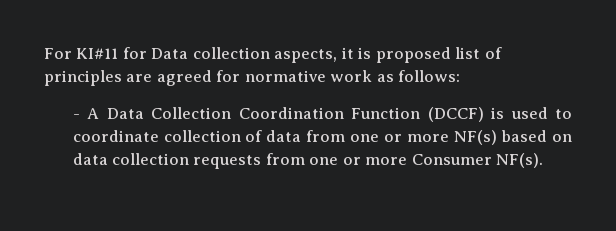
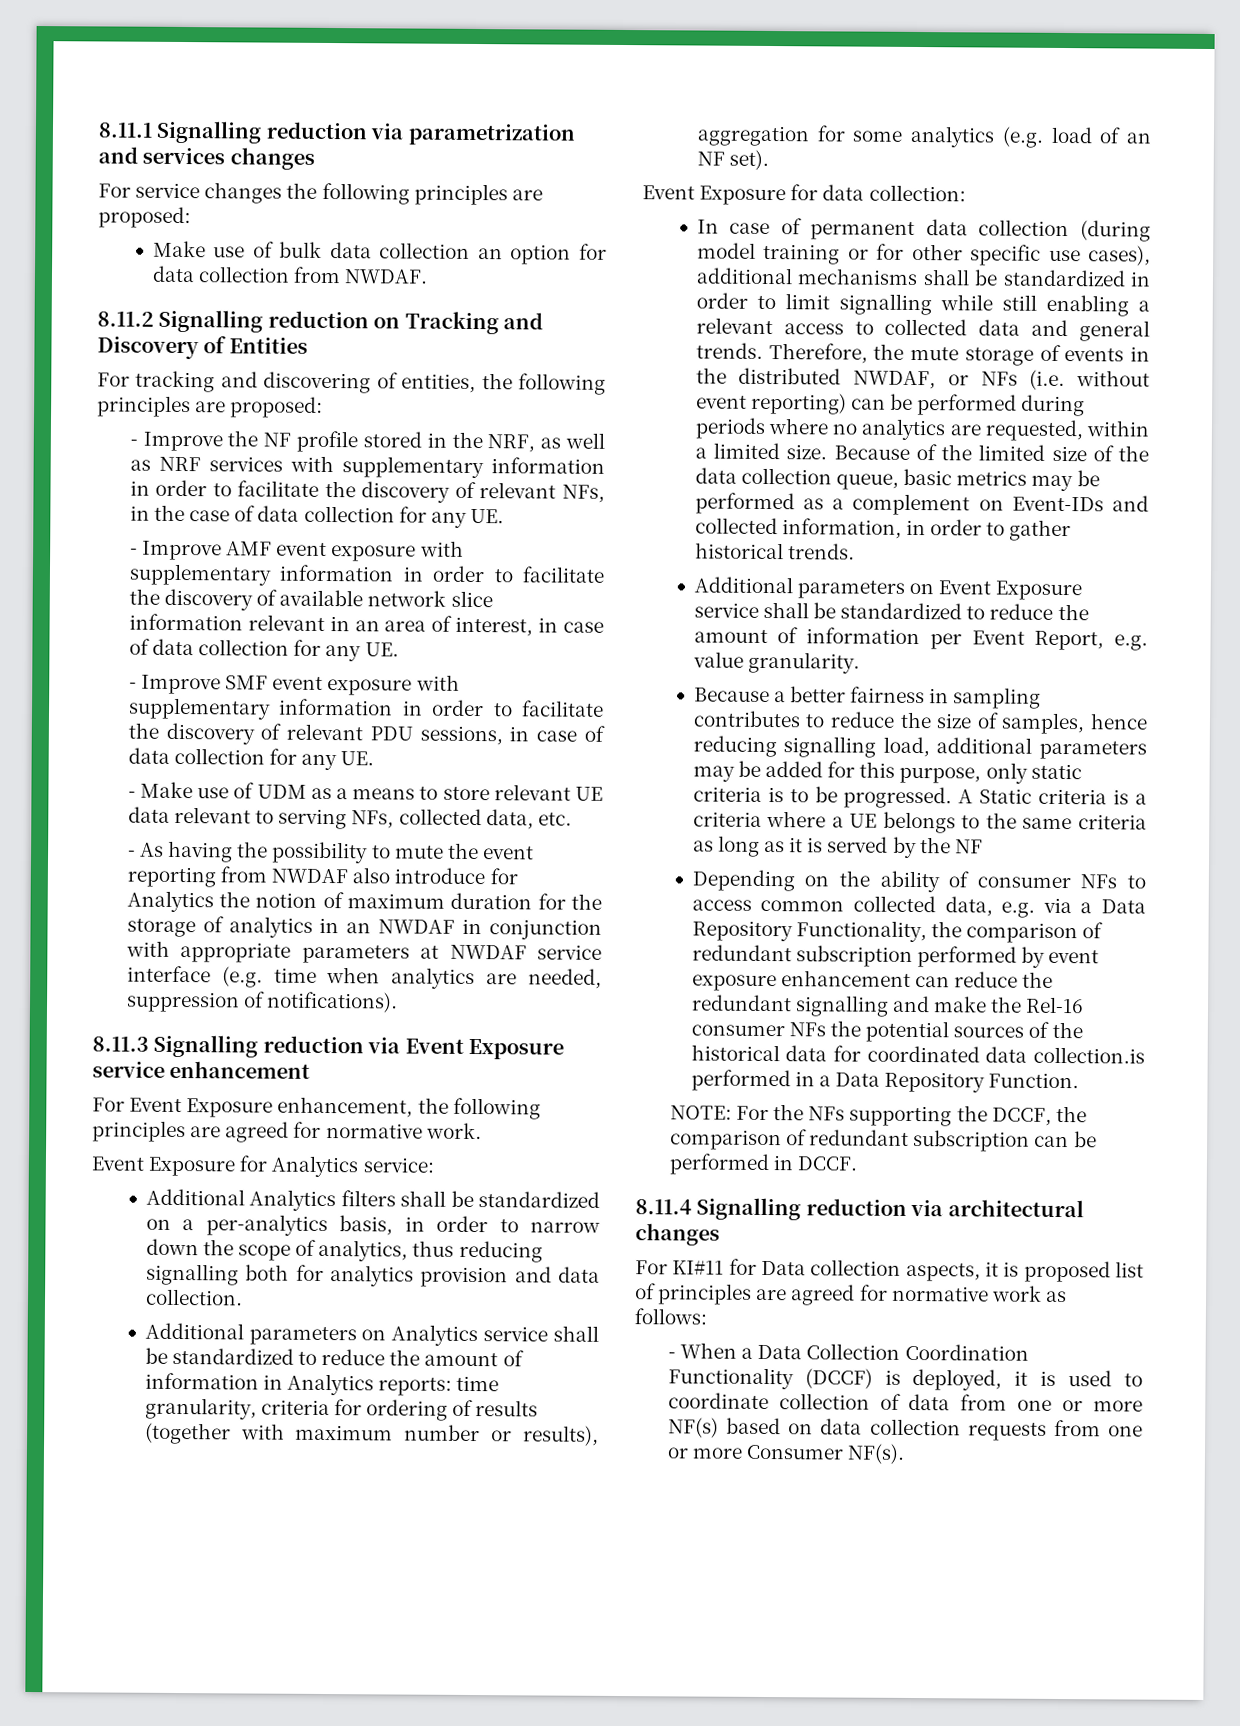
+ 8.11.1 Signalling reduction via parametrization and services changes
+ For service changes the following principles are proposed:
+ Make use of bulk data collection an option for data collection from NWDAF.
+ 8.11.2 Signalling reduction on Tracking and Discovery of Entities
+ For tracking and discovering of entities, the following principles are proposed:
+ - Improve the NF profile stored in the NRF, as well as NRF services with supplementary information in order to facilitate the discovery of relevant NFs, in the case of data collection for any UE.
+ - Improve AMF event exposure with supplementary information in order to facilitate the discovery of available network slice information relevant in an area of interest, in case of data collection for any UE.
+ - Improve SMF event exposure with supplementary information in order to facilitate the discovery of relevant PDU sessions, in case of data collection for any UE.
+ - Make use of UDM as a means to store relevant UE data relevant to serving NFs, collected data, etc.
+ - As having the possibility to mute the event reporting from NWDAF also introduce for Analytics the notion of maximum duration for the storage of analytics in an NWDAF in conjunction with appropriate parameters at NWDAF service interface (e.g. time when analytics are needed, suppression of notifications).
+ 8.11.3 Signalling reduction via Event Exposure service enhancement
+ For Event Exposure enhancement, the following principles are agreed for normative work.
+ Event Exposure for Analytics service:
+ Additional Analytics filters shall be standardized on a per-analytics basis, in order to narrow down the scope of analytics, thus reducing signalling both for analytics provision and data collection.
+ Additional parameters on Analytics service shall be standardized to reduce the amount of information in Analytics reports: time granularity, criteria for ordering of results (together with maximum number or results), aggregation for some analytics (e.g. load of an NF set).
+ Event Exposure for data collection:
+ In case of permanent data collection (during model training or for other specific use cases), additional mechanisms shall be standardized in order to limit signalling while still enabling a relevant access to collected data and general trends. Therefore, the mute storage of events in the distributed NWDAF, or NFs (i.e. without event reporting) can be performed during periods where no analytics are requested, within a limited size. Because of the limited size of the data collection queue, basic metrics may be performed as a complement on Event-IDs and collected information, in order to gather historical trends.
+ Additional parameters on Event Exposure service shall be standardized to reduce the amount of information per Event Report, e.g. value granularity.
+ Because a better fairness in sampling contributes to reduce the size of samples, hence reducing signalling load, additional parameters may be added for this purpose, only static criteria is to be progressed. A Static criteria is a criteria where a UE belongs to the same criteria as long as it is served by the NF
+ Depending on the ability of consumer NFs to access common collected data, e.g. via a Data Repository Functionality, the comparison of redundant subscription performed by event exposure enhancement can reduce the redundant signalling and make the Rel-16 consumer NFs the potential sources of the historical data for coordinated data collection.is performed in a Data Repository Function.
+ NOTE: For the NFs supporting the DCCF, the comparison of redundant subscription can be performed in DCCF.
+ 8.11.4 Signalling reduction via architectural changes
- - A Data Collection Coordination Function (DCCF) is used to coordinate collection of data from one or more NF(s) based on data collection requests from one or more Consumer NF(s).
+ - When a Data Collection Coordination Functionality (DCCF) is deployed, it is used to coordinate collection of data from one or more NF(s) based on data collection requests from one or more Consumer NF(s).

